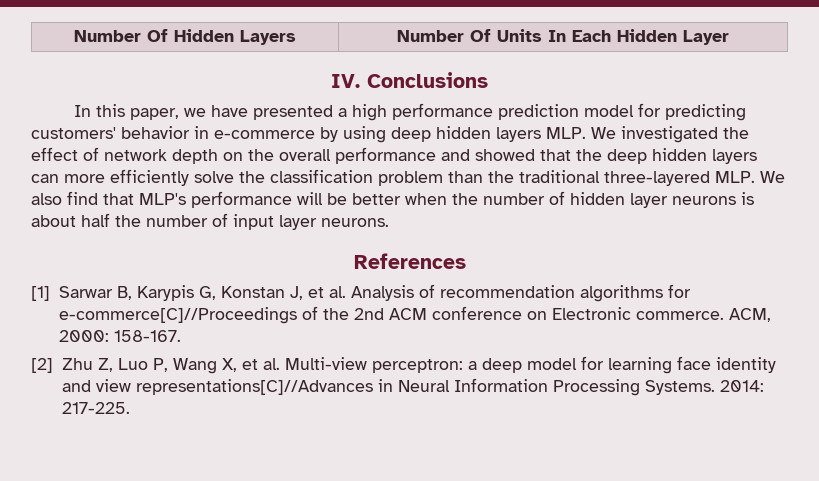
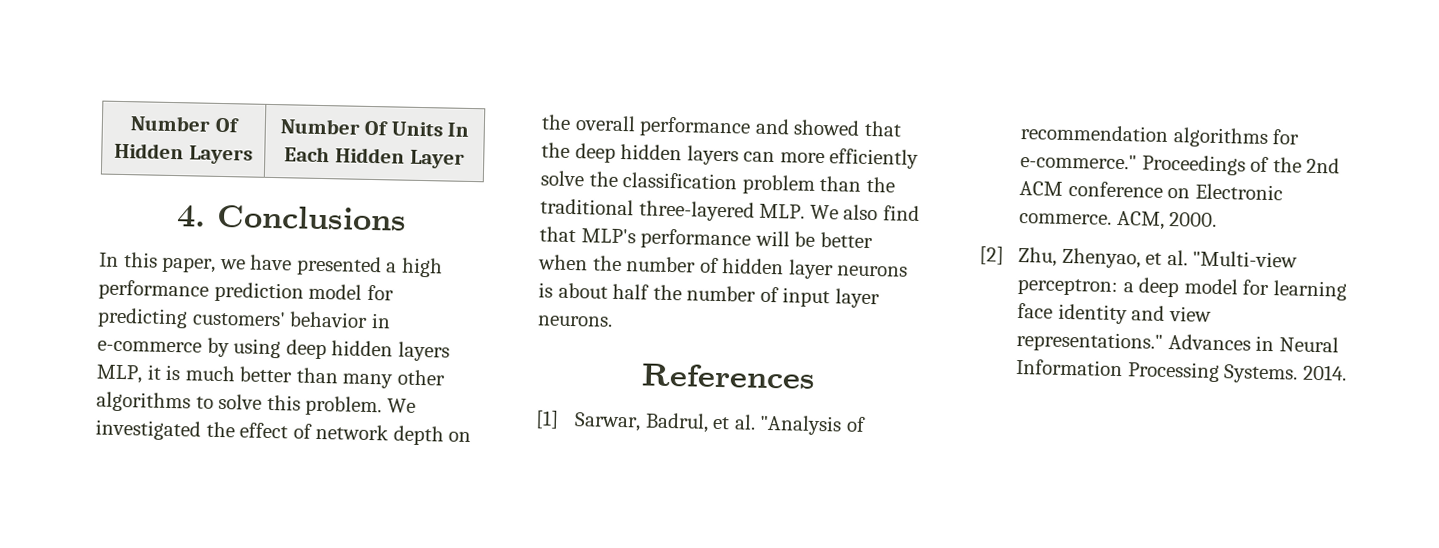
- IV. Conclusions
+ 4. Conclusions
- In this paper, we have presented a high performance prediction model for predicting customers' behavior in e-commerce by using deep hidden layers MLP. We investigated the effect of network depth on the overall performance and showed that the deep hidden layers can more efficiently solve the classification problem than the traditional three-layered MLP. We also find that MLP's performance will be better when the number of hidden layer neurons is about half the number of input layer neurons.
+ In this paper, we have presented a high performance prediction model for predicting customers' behavior in e-commerce by using deep hidden layers MLP, it is much better than many other algorithms to solve this problem. We investigated the effect of network depth on the overall performance and showed that the deep hidden layers can more efficiently solve the classification problem than the traditional three-layered MLP. We also find that MLP's performance will be better when the number of hidden layer neurons is about half the number of input layer neurons.
- [1] Sarwar B, Karypis G, Konstan J, et al. Analysis of recommendation algorithms for e-commerce[C]//Proceedings of the 2nd ACM conference on Electronic commerce.
+ [1] Sarwar, Badrul, et al. "Analysis of recommendation algorithms for e-commerce." Proceedings of the 2nd ACM conference on Electronic commerce.
- ACM, 2000: 158-167.
+ ACM, 2000.
- [2] Zhu Z, Luo P, Wang X, et al. Multi-view perceptron: a deep model for learning face identity and view representations[C]//Advances in Neural Information Processing Systems.
+ [2] Zhu, Zhenyao, et al. "Multi-view perceptron: a deep model for learning face identity and view representations." Advances in Neural Information Processing Systems.
- 2014: 217-225.
+ 2014.

